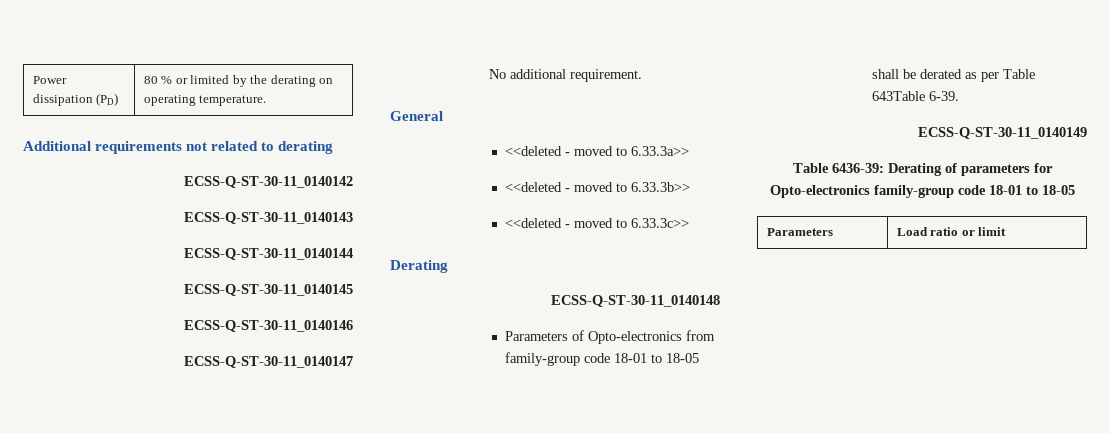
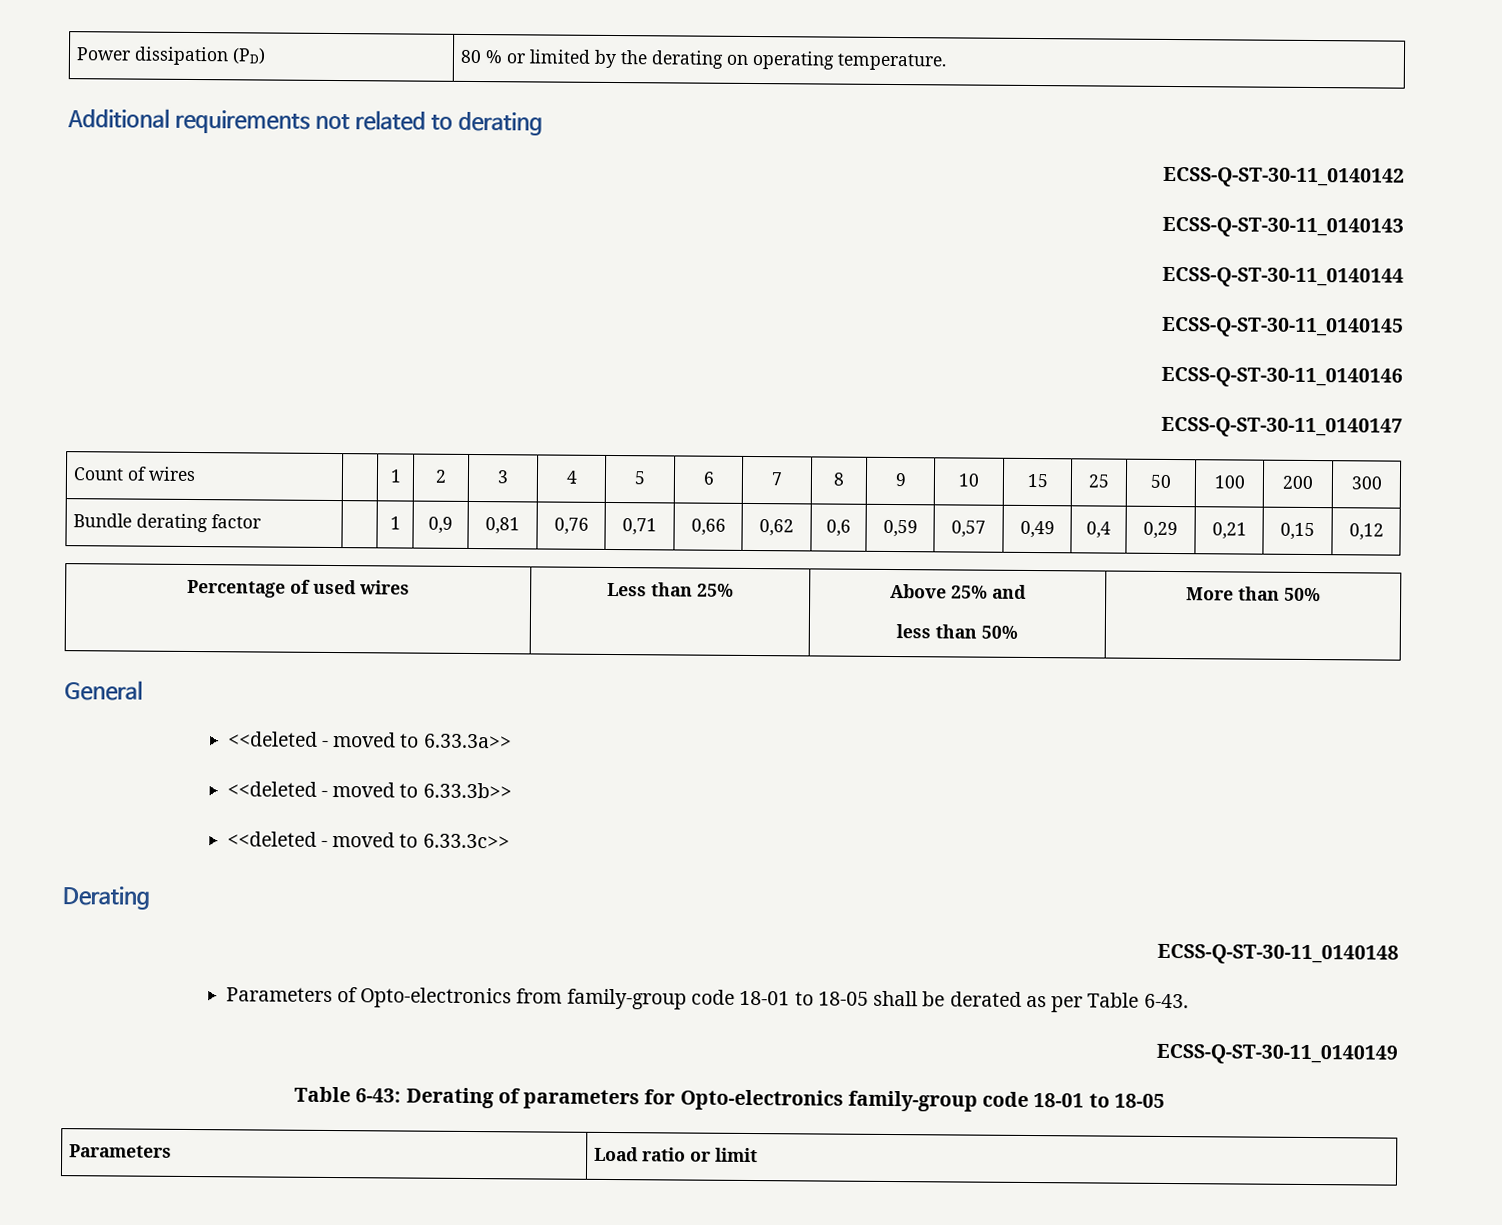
- No additional requirement.
+ Count of wires | | 1 | 2 | 3 | 4 | 5 | 6 | 7 | 8 | 9 | 10 | 15 | 25 | 50 | 100 | 200 | 300
+ Bundle derating factor | | 1 | 0,9 | 0,81 | 0,76 | 0,71 | 0,66 | 0,62 | 0,6 | 0,59 | 0,57 | 0,49 | 0,4 | 0,29 | 0,21 | 0,15 | 0,12
+ Percentage of used wires | Less than 25% | Above 25% and
+ less than 50% | More than 50%
- Parameters of Opto-electronics from family-group code 18-01 to 18-05 shall be derated as per Table 643Table 6-39.
+ Parameters of Opto-electronics from family-group code 18-01 to 18-05 shall be derated as per Table 6-43.
- Table 6436-39: Derating of parameters for Opto-electronics family-group code 18-01 to 18-05
+ Table 6-43: Derating of parameters for Opto-electronics family-group code 18-01 to 18-05

